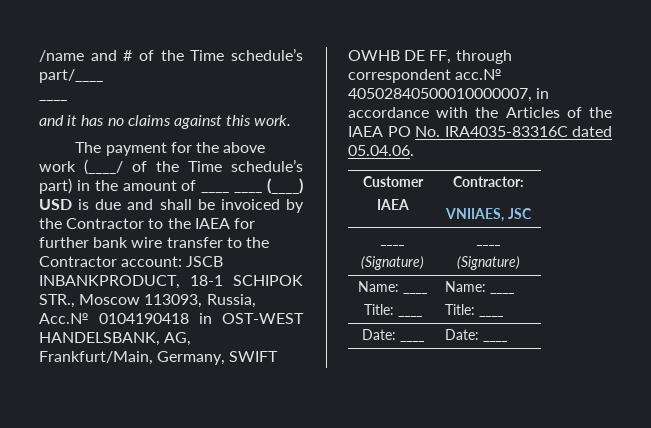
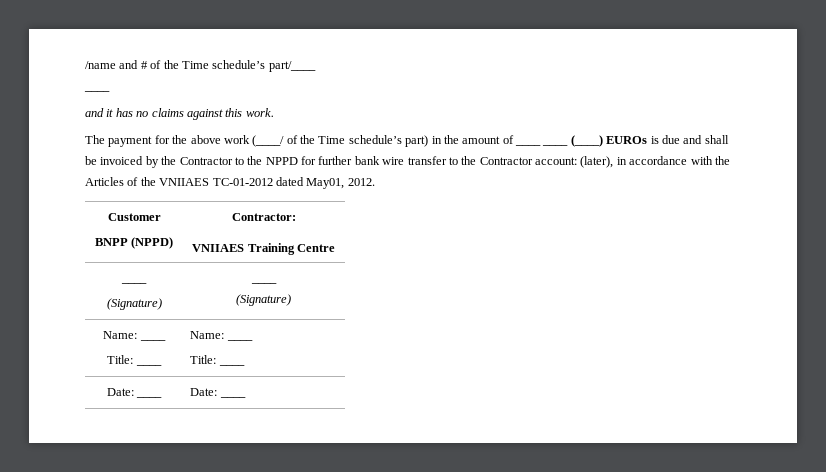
- The payment for the above work (____/ of the Time schedule’s part) in the amount of ____ ____ (____) USD is due and shall be invoiced by the Contractor to the IAEA for further bank wire transfer to the Contractor account: JSCB INBANKPRODUCT, 18-1 SCHIPOK STR., Moscow 113093, Russia, Acc.№ 0104190418 in OST-WEST HANDELSBANK, AG, Frankfurt/Main, Germany, SWIFT OWHB DE FF, through correspondent acc.№ 40502840500010000007, in accordance with the Articles of the IAEA PO No. IRA4035-83316C dated 05.04.06.
+ The payment for the above work (____/ of the Time schedule’s part) in the amount of ____ ____ (____) EUROs is due and shall be invoiced by the Contractor to the NPPD for further bank wire transfer to the Contractor account: (later), in accordance with the Articles of the VNIIAES TC-01-2012 dated May01, 2012.
  Customer
- IAEA | Contractor:
- VNIIAES, JSC
+ BNPP (NPPD) | Contractor:
+ VNIIAES Training Centre

